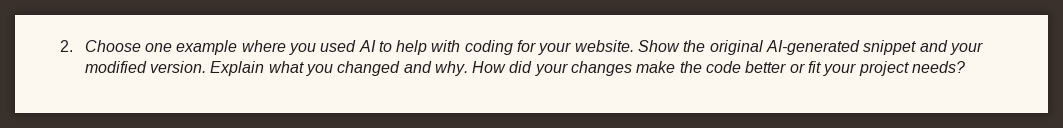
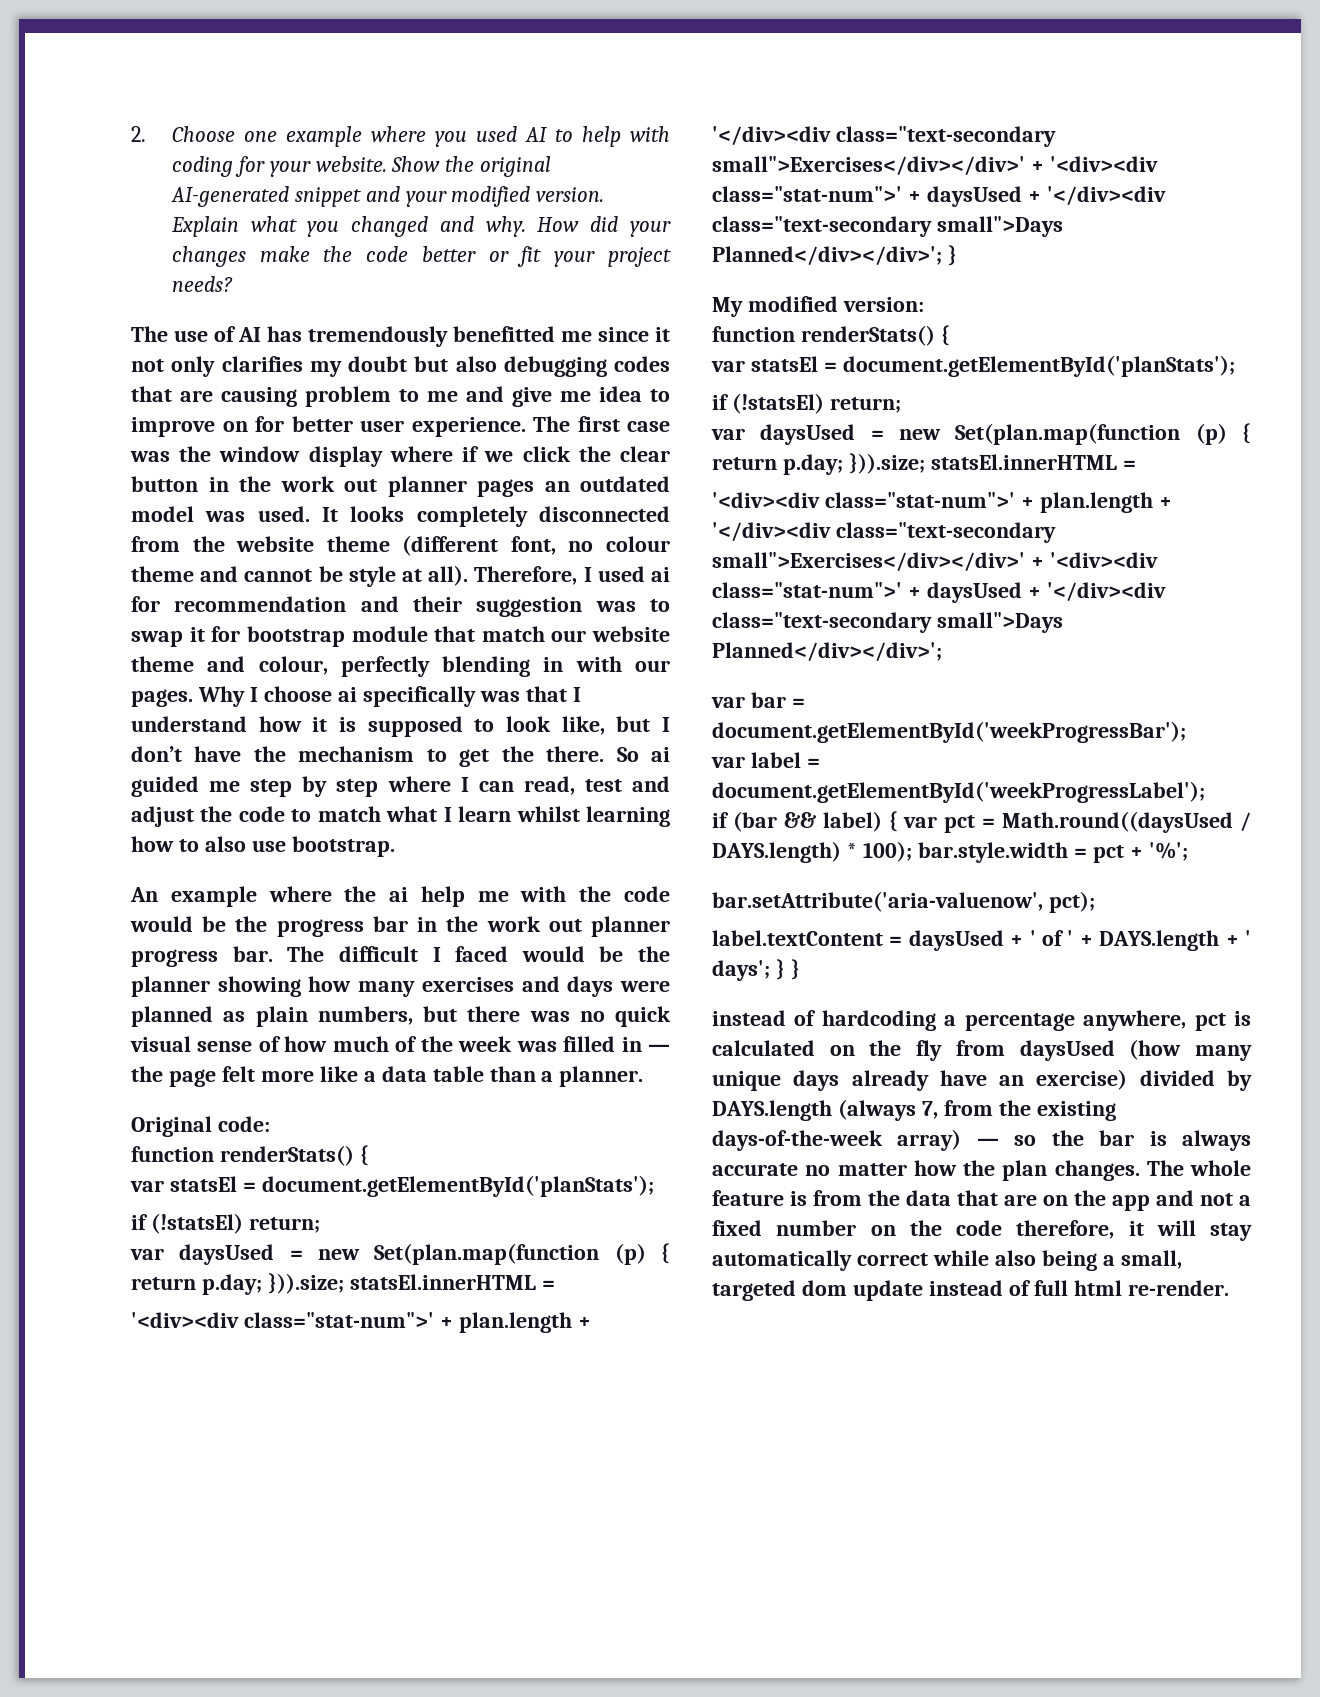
+ The use of AI has tremendously benefitted me since it not only clarifies my doubt but also debugging codes that are causing problem to me and give me idea to improve on for better user experience. The first case was the window display where if we click the clear button in the work out planner pages an outdated model was used. It looks completely disconnected from the website theme (different font, no colour theme and cannot be style at all). Therefore, I used ai for recommendation and their suggestion was to swap it for bootstrap module that match our website theme and colour, perfectly blending in with our pages. Why I choose ai specifically was that I understand how it is supposed to look like, but I don’t have the mechanism to get the there. So ai guided me step by step where I can read, test and adjust the code to match what I learn whilst learning how to also use bootstrap.
+ An example where the ai help me with the code would be the progress bar in the work out planner progress bar. The difficult I faced would be the planner showing how many exercises and days were planned as plain numbers, but there was no quick visual sense of how much of the week was filled in — the page felt more like a data table than a planner.
+ Original code:
+ function renderStats() {
+ var statsEl = document.getElementById('planStats');
+ if (!statsEl) return;
+ var daysUsed = new Set(plan.map(function (p) { return p.day; })).size; statsEl.innerHTML =
+ '<div><div class="stat-num">' + plan.length + '</div><div class="text-secondary small">Exercises</div></div>' + '<div><div class="stat-num">' + daysUsed + '</div><div class="text-secondary small">Days Planned</div></div>'; }
+ My modified version:
+ function renderStats() {
+ var statsEl = document.getElementById('planStats');
+ if (!statsEl) return;
+ var daysUsed = new Set(plan.map(function (p) { return p.day; })).size; statsEl.innerHTML =
+ '<div><div class="stat-num">' + plan.length + '</div><div class="text-secondary small">Exercises</div></div>' + '<div><div class="stat-num">' + daysUsed + '</div><div class="text-secondary small">Days Planned</div></div>';
+ var bar = document.getElementById('weekProgressBar');
+ var label = document.getElementById('weekProgressLabel');
+ if (bar && label) { var pct = Math.round((daysUsed / DAYS.length) * 100); bar.style.width = pct + '%';
+ bar.setAttribute('aria-valuenow', pct);
+ label.textContent = daysUsed + ' of ' + DAYS.length + ' days'; } }
+ instead of hardcoding a percentage anywhere, pct is calculated on the fly from daysUsed (how many unique days already have an exercise) divided by DAYS.length (always 7, from the existing days-of-the-week array) — so the bar is always accurate no matter how the plan changes. The whole feature is from the data that are on the app and not a fixed number on the code therefore, it will stay automatically correct while also being a small, targeted dom update instead of full html re-render.

